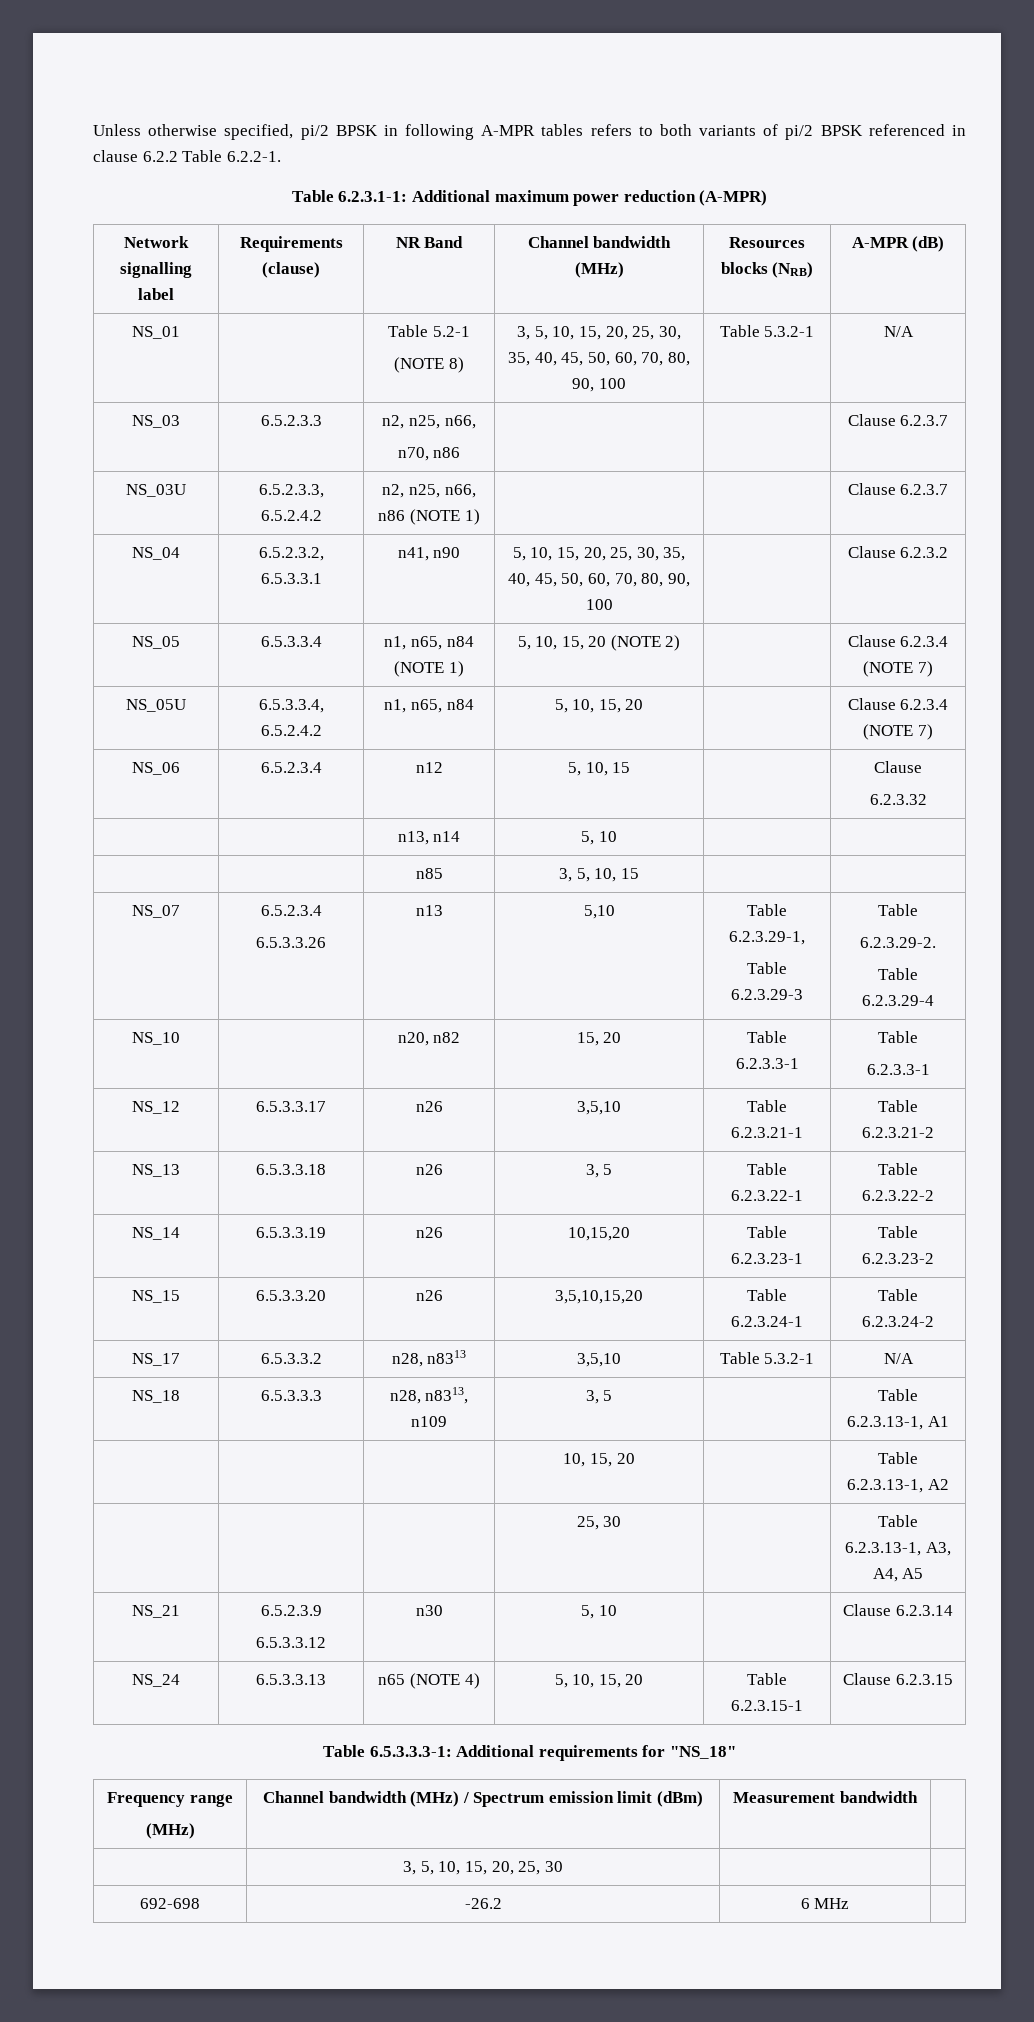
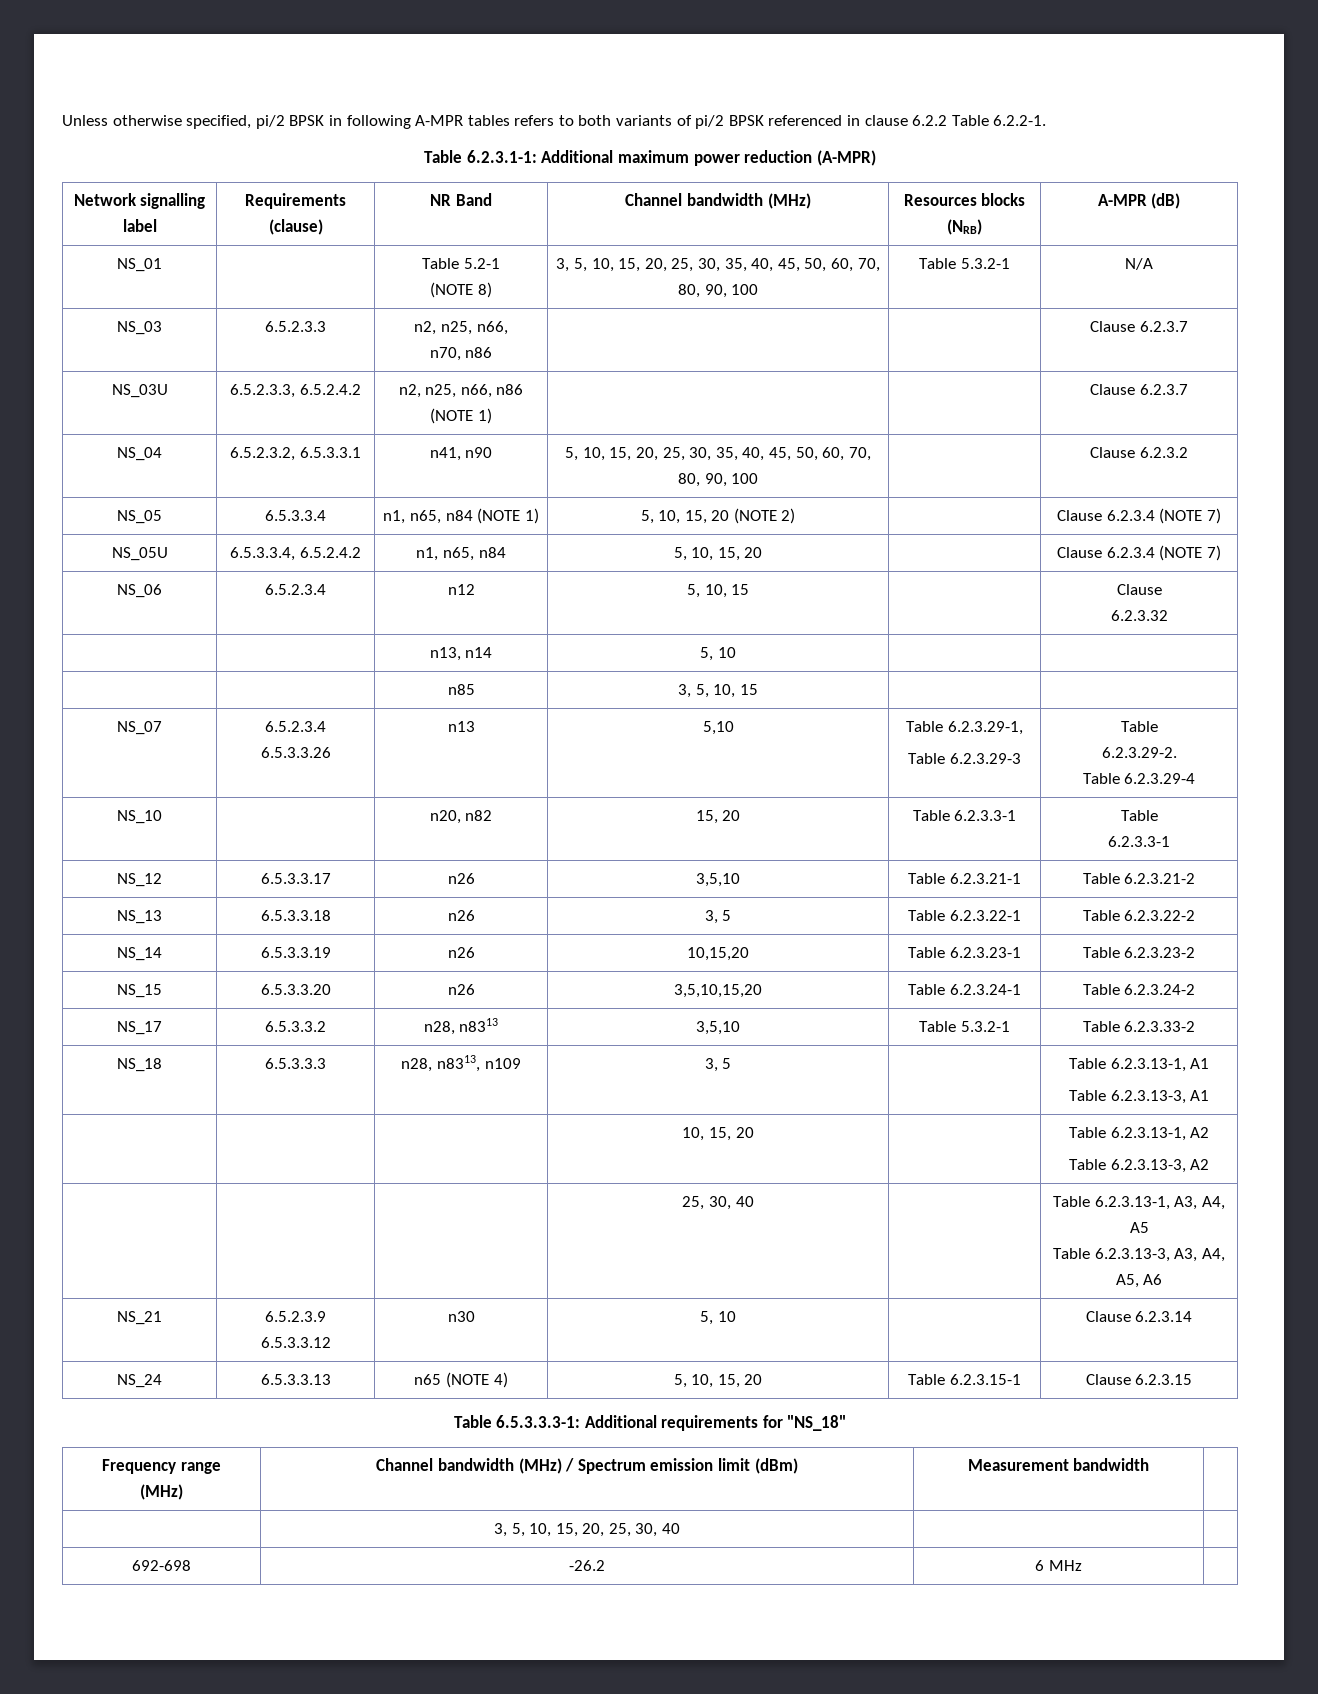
- NS_17 | 6.5.3.3.2 | n28, n8313 | 3,5,10 | Table 5.3.2-1 | N/A
+ NS_17 | 6.5.3.3.2 | n28, n8313 | 3,5,10 | Table 5.3.2-1 | Table 6.2.3.33-2
  NS_18 | 6.5.3.3.3 | n28, n8313, n109 | 3, 5 | | Table 6.2.3.13-1, A1
+ Table 6.2.3.13-3, A1
  | | | 10, 15, 20 | | Table 6.2.3.13-1, A2
- | | | 25, 30 | | Table 6.2.3.13-1, A3, A4, A5
+ Table 6.2.3.13-3, A2
+ | | | 25, 30, 40 | | Table 6.2.3.13-1, A3, A4, A5
+ Table 6.2.3.13-3, A3, A4, A5, A6
- | 3, 5, 10, 15, 20, 25, 30 | |
+ | 3, 5, 10, 15, 20, 25, 30, 40 | |

